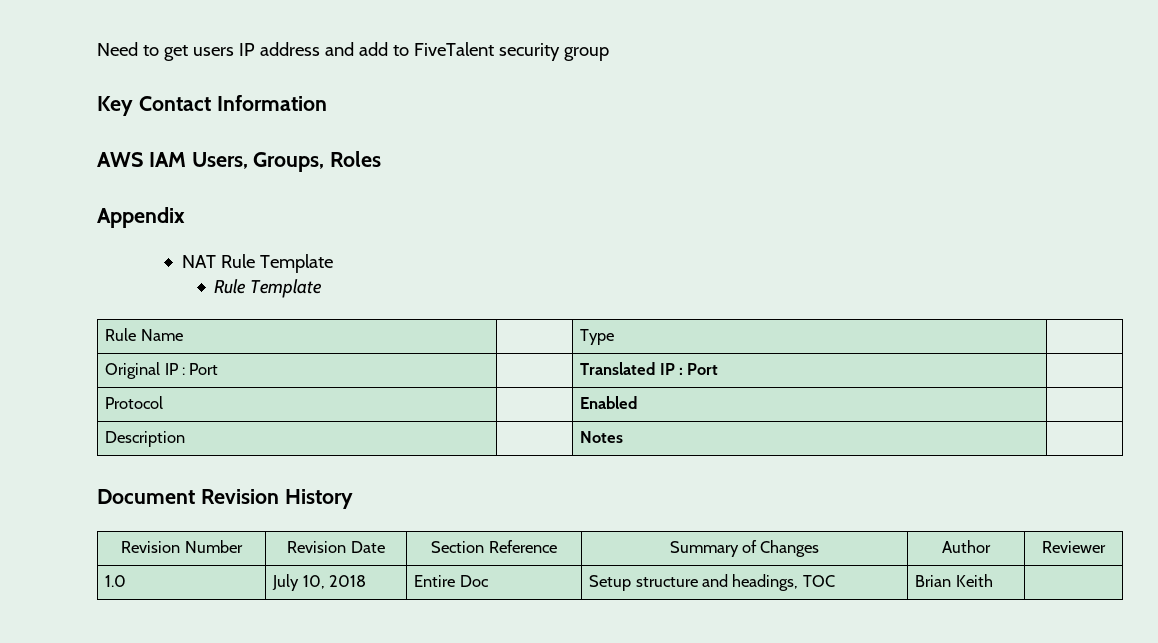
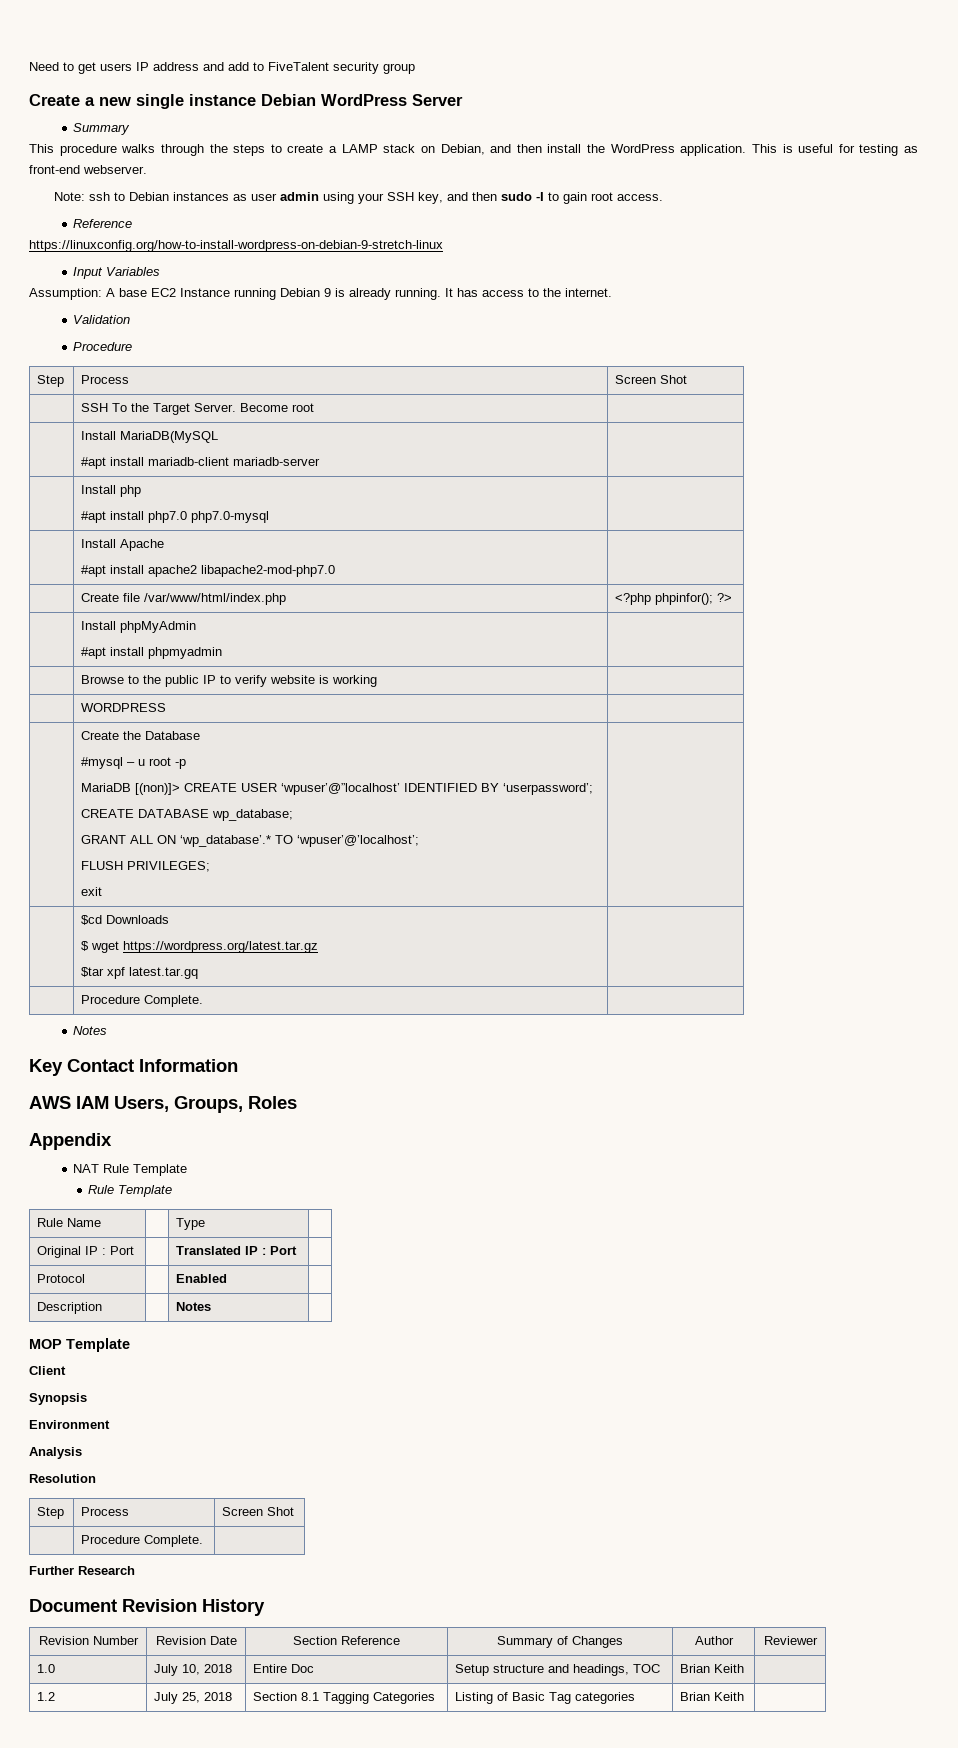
+ Create a new single instance Debian WordPress Server
+ Summary
+ This procedure walks through the steps to create a LAMP stack on Debian, and then install the WordPress application. This is useful for testing as front-end webserver.
+ Note: ssh to Debian instances as user admin using your SSH key, and then sudo -I to gain root access.
+ Reference
+ https://linuxconfig.org/how-to-install-wordpress-on-debian-9-stretch-linux
+ Input Variables
+ Assumption: A base EC2 Instance running Debian 9 is already running. It has access to the internet.
+ Validation
+ Procedure
+ Step | Process | Screen Shot
+ | SSH To the Target Server. Become root |
+ | Install MariaDB(MySQL
+ #apt install mariadb-client mariadb-server |
+ | Install php
+ #apt install php7.0 php7.0-mysql |
+ | Install Apache
+ #apt install apache2 libapache2-mod-php7.0 |
+ | Create file /var/www/html/index.php | <?php phpinfor(); ?>
+ | Install phpMyAdmin
+ #apt install phpmyadmin |
+ | Browse to the public IP to verify website is working |
+ | WORDPRESS |
+ | Create the Database
+ #mysql – u root -p
+ MariaDB [(non)]> CREATE USER ‘wpuser’@”localhost’ IDENTIFIED BY ‘userpassword’;
+ CREATE DATABASE wp_database;
+ GRANT ALL ON ‘wp_database’.* TO ‘wpuser’@’localhost’;
+ FLUSH PRIVILEGES;
+ exit |
+ | $cd Downloads
+ $ wget https://wordpress.org/latest.tar.gz
+ $tar xpf latest.tar.gq |
+ | Procedure Complete. |
+ Notes
+ MOP Template
+ Client
+ Synopsis
+ Environment
+ Analysis
+ Resolution
+ Step | Process | Screen Shot
+ | Procedure Complete. |
+ Further Research
+ 1.2 | July 25, 2018 | Section 8.1 Tagging Categories | Listing of Basic Tag categories | Brian Keith |

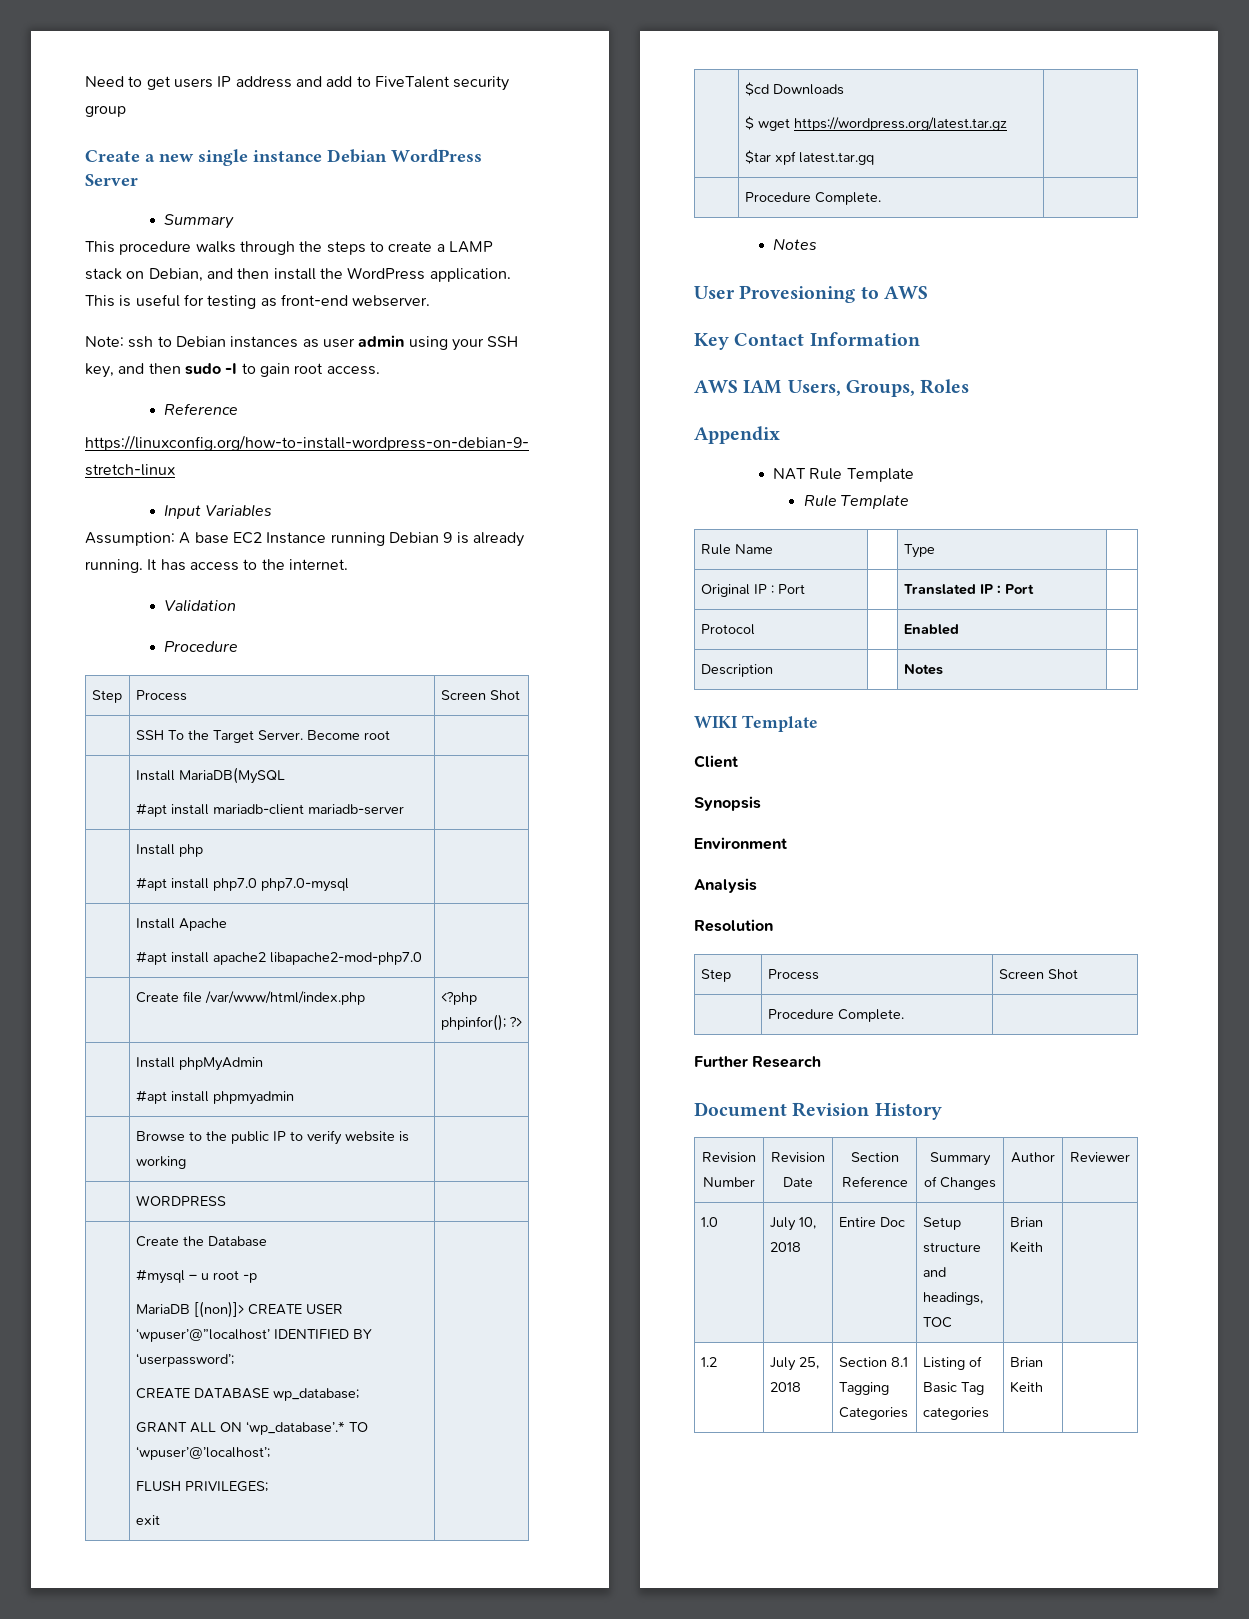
+ User Provesioning to AWS
- MOP Template
+ WIKI Template

